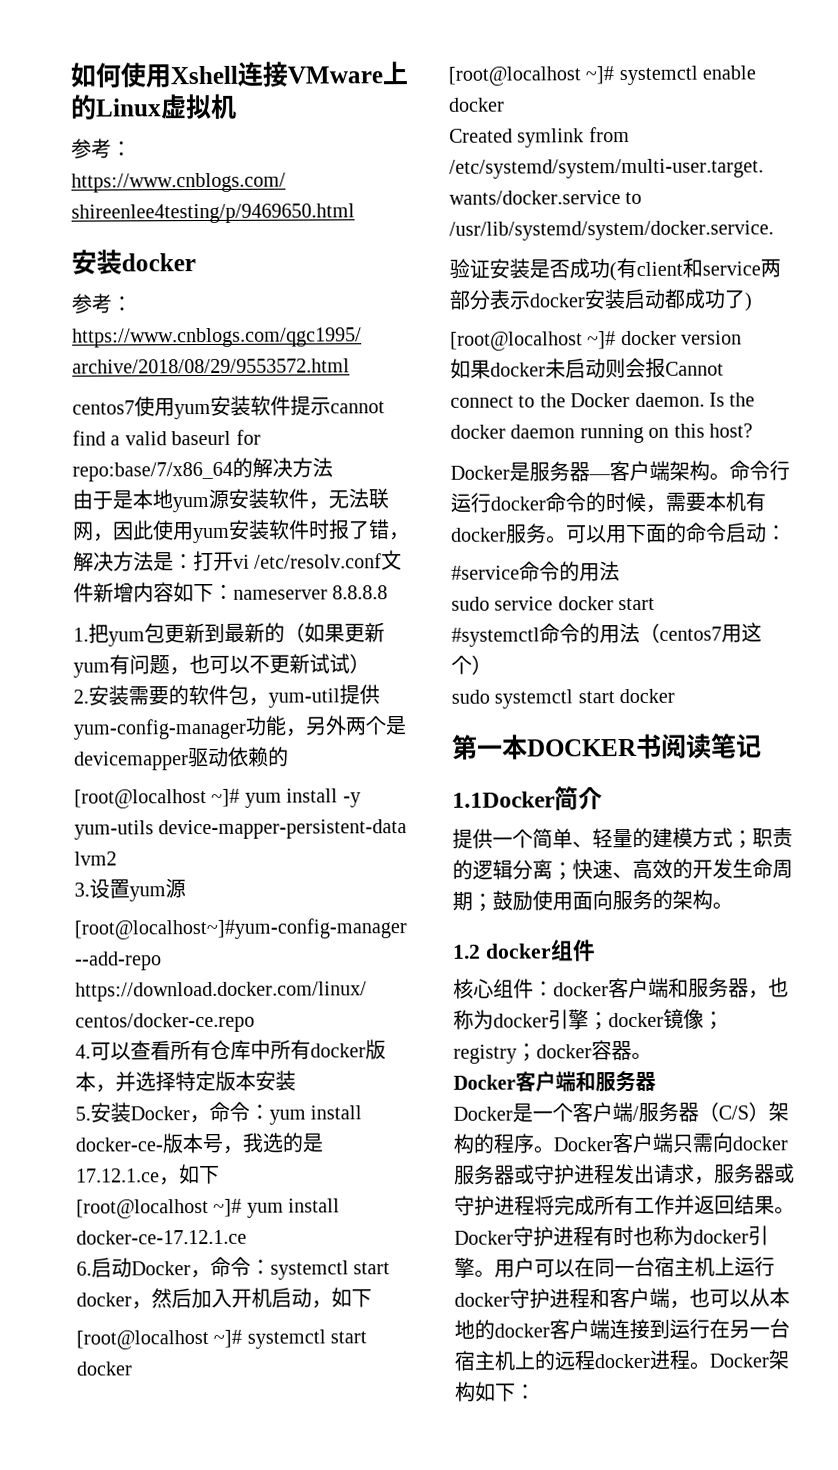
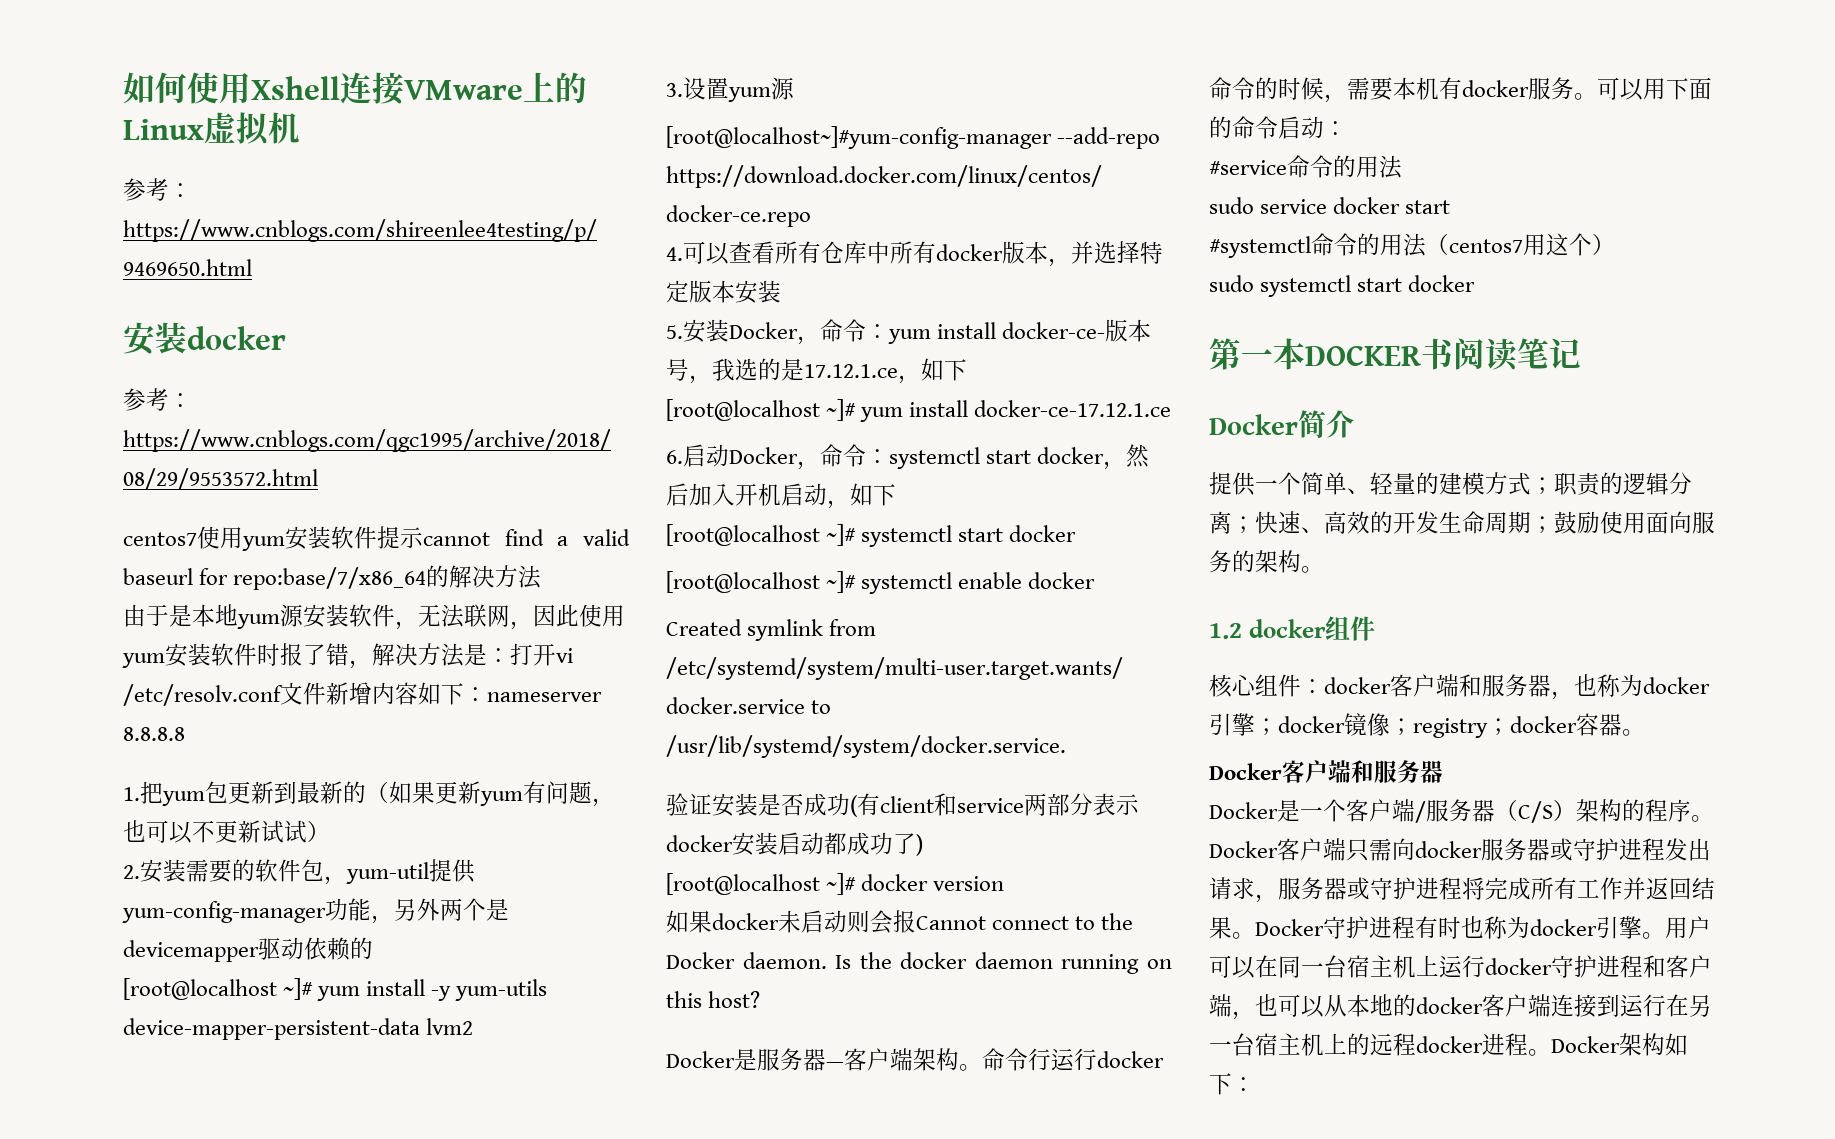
- 1.1Docker简介
+ Docker简介

